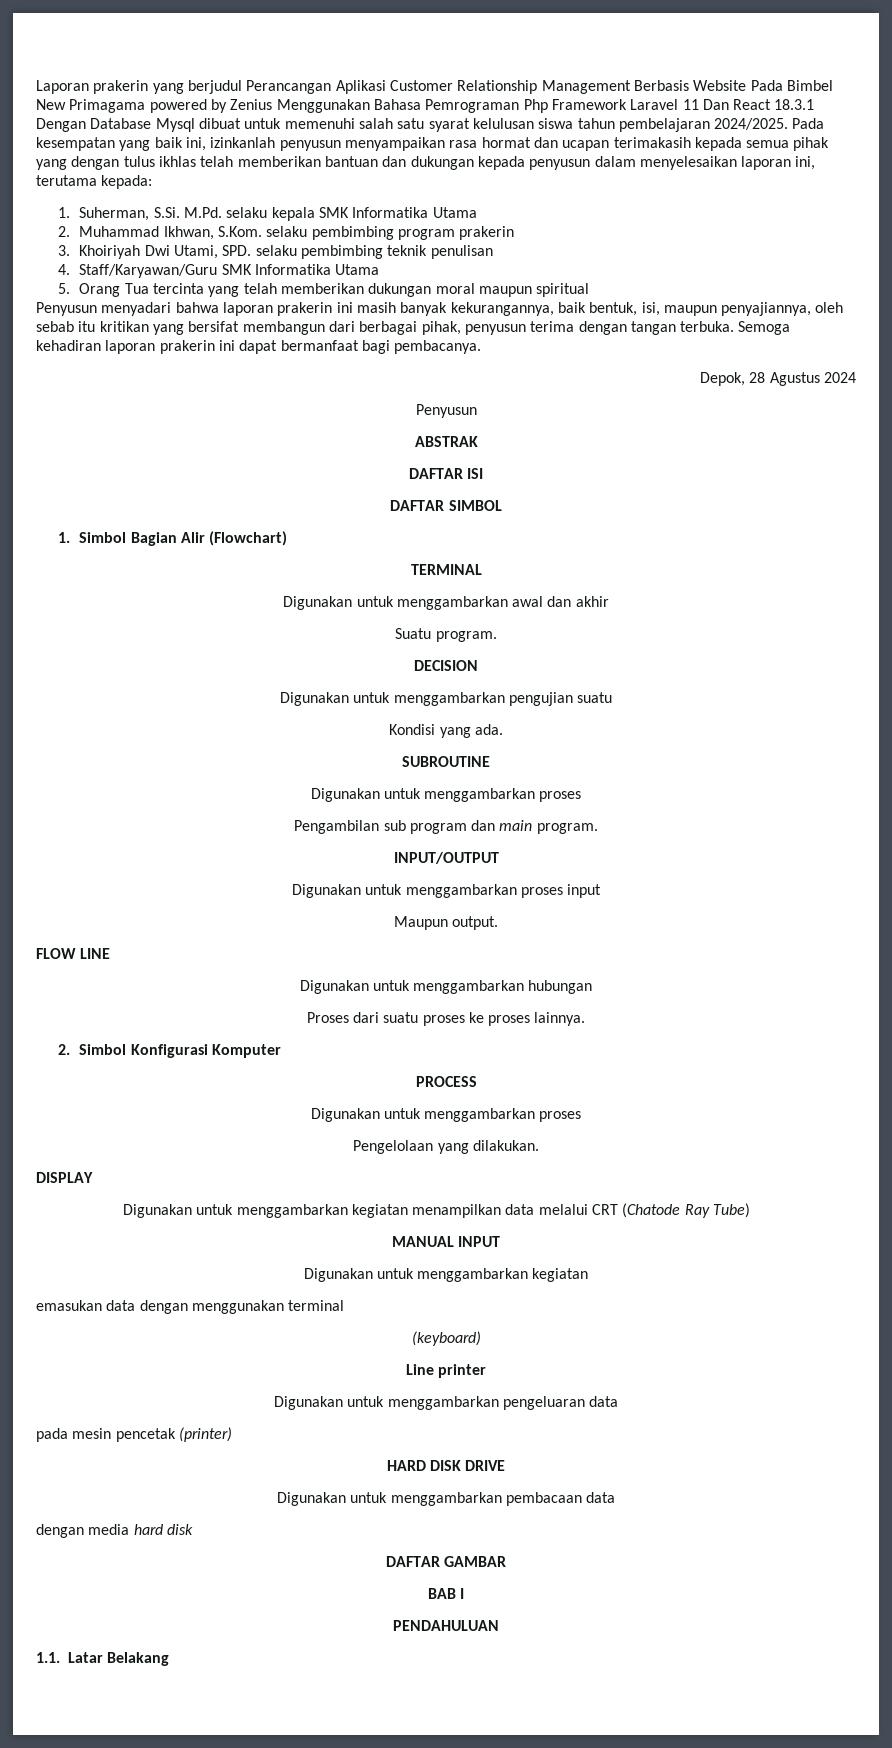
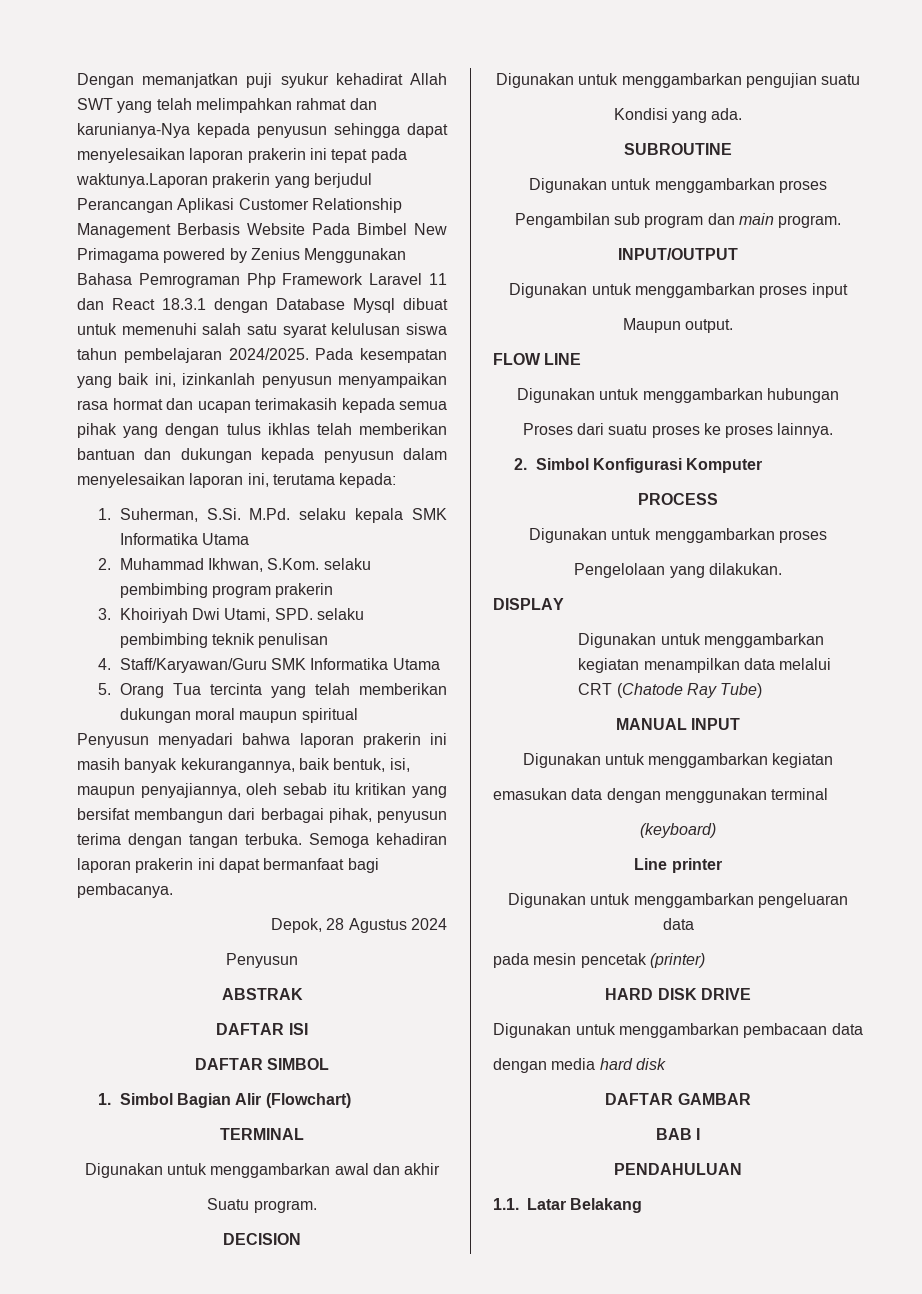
- Laporan prakerin yang berjudul Perancangan Aplikasi Customer Relationship Management Berbasis Website Pada Bimbel New Primagama powered by Zenius Menggunakan Bahasa Pemrograman Php Framework Laravel 11 Dan React 18.3.1 Dengan Database Mysql dibuat untuk memenuhi salah satu syarat kelulusan siswa tahun pembelajaran 2024/2025.
+ Dengan memanjatkan puji syukur kehadirat Allah SWT yang telah melimpahkan rahmat dan karunianya-Nya kepada penyusun sehingga dapat menyelesaikan laporan prakerin ini tepat pada waktunya.Laporan prakerin yang berjudul Perancangan Aplikasi Customer Relationship Management Berbasis Website Pada Bimbel New Primagama powered by Zenius Menggunakan Bahasa Pemrograman Php Framework Laravel 11 dan React 18.3.1 dengan Database Mysql dibuat untuk memenuhi salah satu syarat kelulusan siswa tahun pembelajaran 2024/2025.

